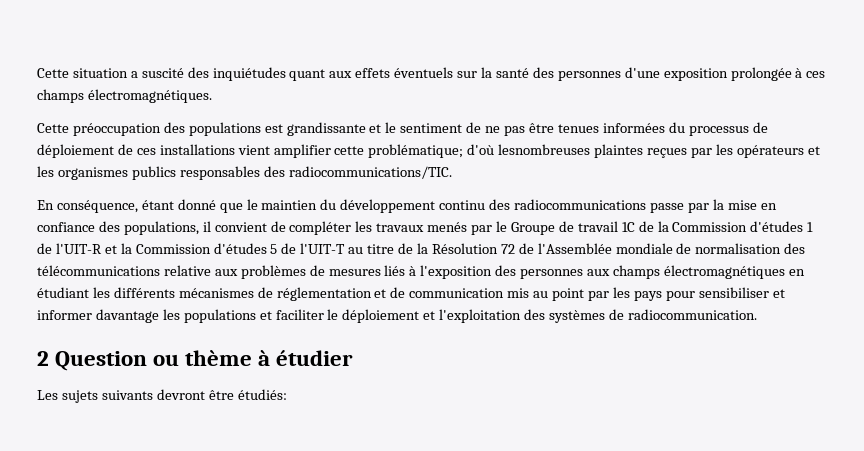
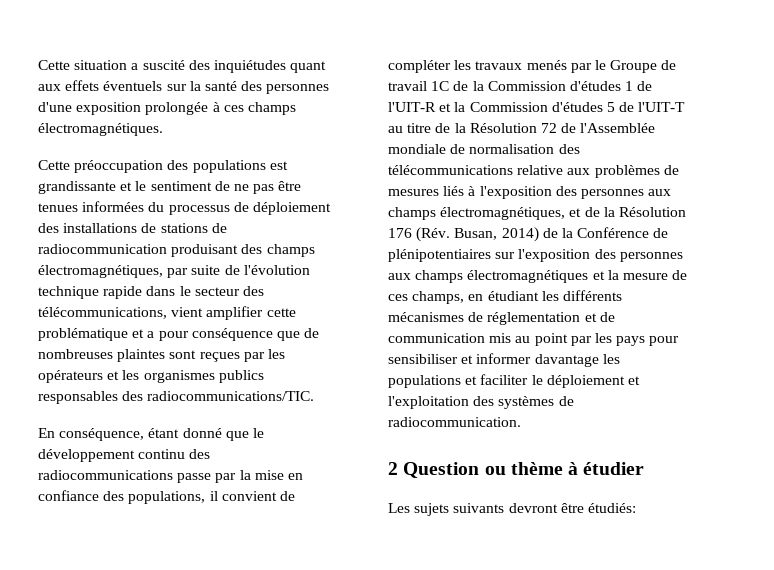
- Cette préoccupation des populations est grandissante et le sentiment de ne pas être tenues informées du processus de déploiement de ces installations vient amplifier cette problématique; d'où lesnombreuses plaintes reçues par les opérateurs et les organismes publics responsables des radiocommunications/TIC.
+ Cette préoccupation des populations est grandissante et le sentiment de ne pas être tenues informées du processus de déploiement des installations de stations de radiocommunication produisant des champs électromagnétiques, par suite de l'évolution technique rapide dans le secteur des télécommunications, vient amplifier cette problématique et a pour conséquence que de nombreuses plaintes sont reçues par les opérateurs et les organismes publics responsables des radiocommunications/TIC.
- En conséquence, étant donné que le maintien du développement continu des radiocommunications passe par la mise en confiance des populations, il convient de compléter les travaux menés par le Groupe de travail 1C de la Commission d'études 1 de l'UIT-R et la Commission d'études 5 de l'UIT-T au titre de la Résolution 72 de l'Assemblée mondiale de normalisation des télécommunications relative aux problèmes de mesures liés à l'exposition des personnes aux champs électromagnétiques en étudiant les différents mécanismes de réglementation et de communication mis au point par les pays pour sensibiliser et informer davantage les populations et faciliter le déploiement et l'exploitation des systèmes de radiocommunication.
+ En conséquence, étant donné que le développement continu des radiocommunications passe par la mise en confiance des populations, il convient de compléter les travaux menés par le Groupe de travail 1C de la Commission d'études 1 de l'UIT-R et la Commission d'études 5 de l'UIT-T au titre de la Résolution 72 de l'Assemblée mondiale de normalisation des télécommunications relative aux problèmes de mesures liés à l'exposition des personnes aux champs électromagnétiques, et de la Résolution 176 (Rév. Busan, 2014) de la Conférence de plénipotentiaires sur l'exposition des personnes aux champs électromagnétiques et la mesure de ces champs, en étudiant les différents mécanismes de réglementation et de communication mis au point par les pays pour sensibiliser et informer davantage les populations et faciliter le déploiement et l'exploitation des systèmes de radiocommunication.

